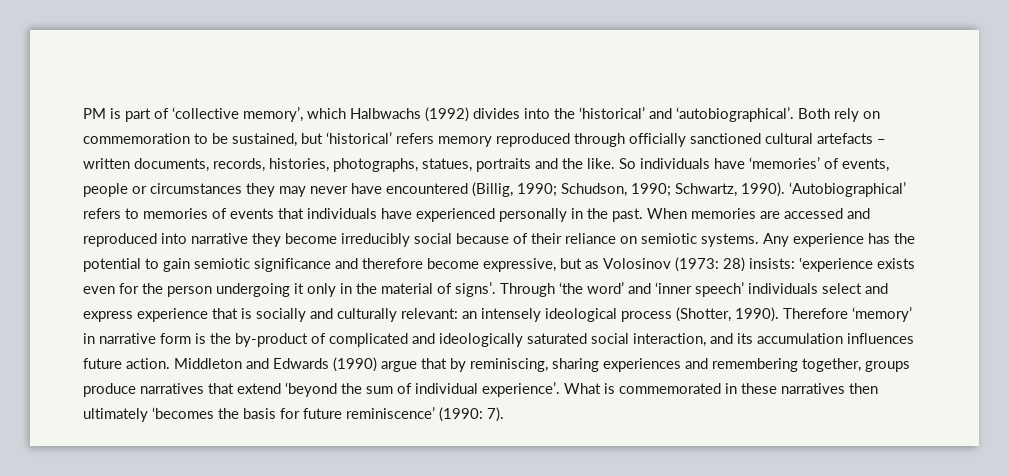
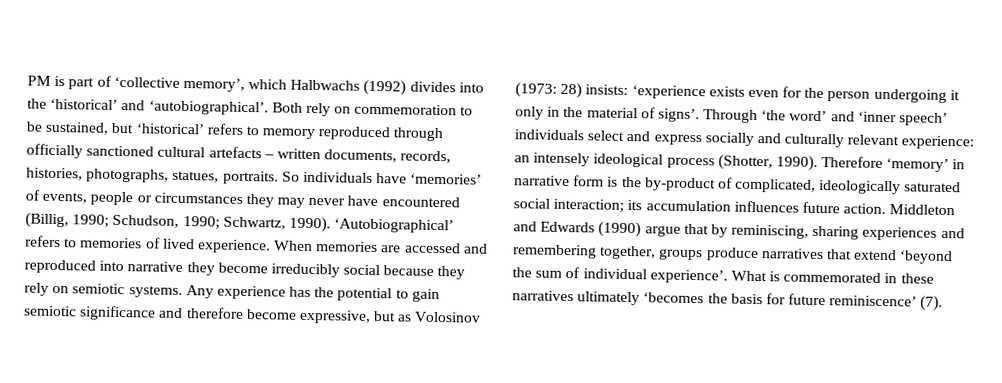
- Both rely on commemoration to be sustained, but ‘historical’ refers memory reproduced through officially sanctioned cultural artefacts – written documents, records, histories, photographs, statues, portraits and the like.
+ Both rely on commemoration to be sustained, but ‘historical’ refers to memory reproduced through officially sanctioned cultural artefacts – written documents, records, histories, photographs, statues, portraits.
- ‘Autobiographical’ refers to memories of events that individuals have experienced personally in the past.
+ ‘Autobiographical’ refers to memories of lived experience.
- When memories are accessed and reproduced into narrative they become irreducibly social because of their reliance on semiotic systems.
+ When memories are accessed and reproduced into narrative they become irreducibly social because they rely on semiotic systems.
- Through ‘the word’ and ‘inner speech’ individuals select and express experience that is socially and culturally relevant: an intensely ideological process (Shotter, 1990).
+ Through ‘the word’ and ‘inner speech’ individuals select and express socially and culturally relevant experience: an intensely ideological process (Shotter, 1990).
- Therefore ‘memory’ in narrative form is the by-product of complicated and ideologically saturated social interaction, and its accumulation influences future action.
+ Therefore ‘memory’ in narrative form is the by-product of complicated, ideologically saturated social interaction; its accumulation influences future action.
- What is commemorated in these narratives then ultimately ‘becomes the basis for future reminiscence’ (1990: 7).
+ What is commemorated in these narratives ultimately ‘becomes the basis for future reminiscence’ (7).

